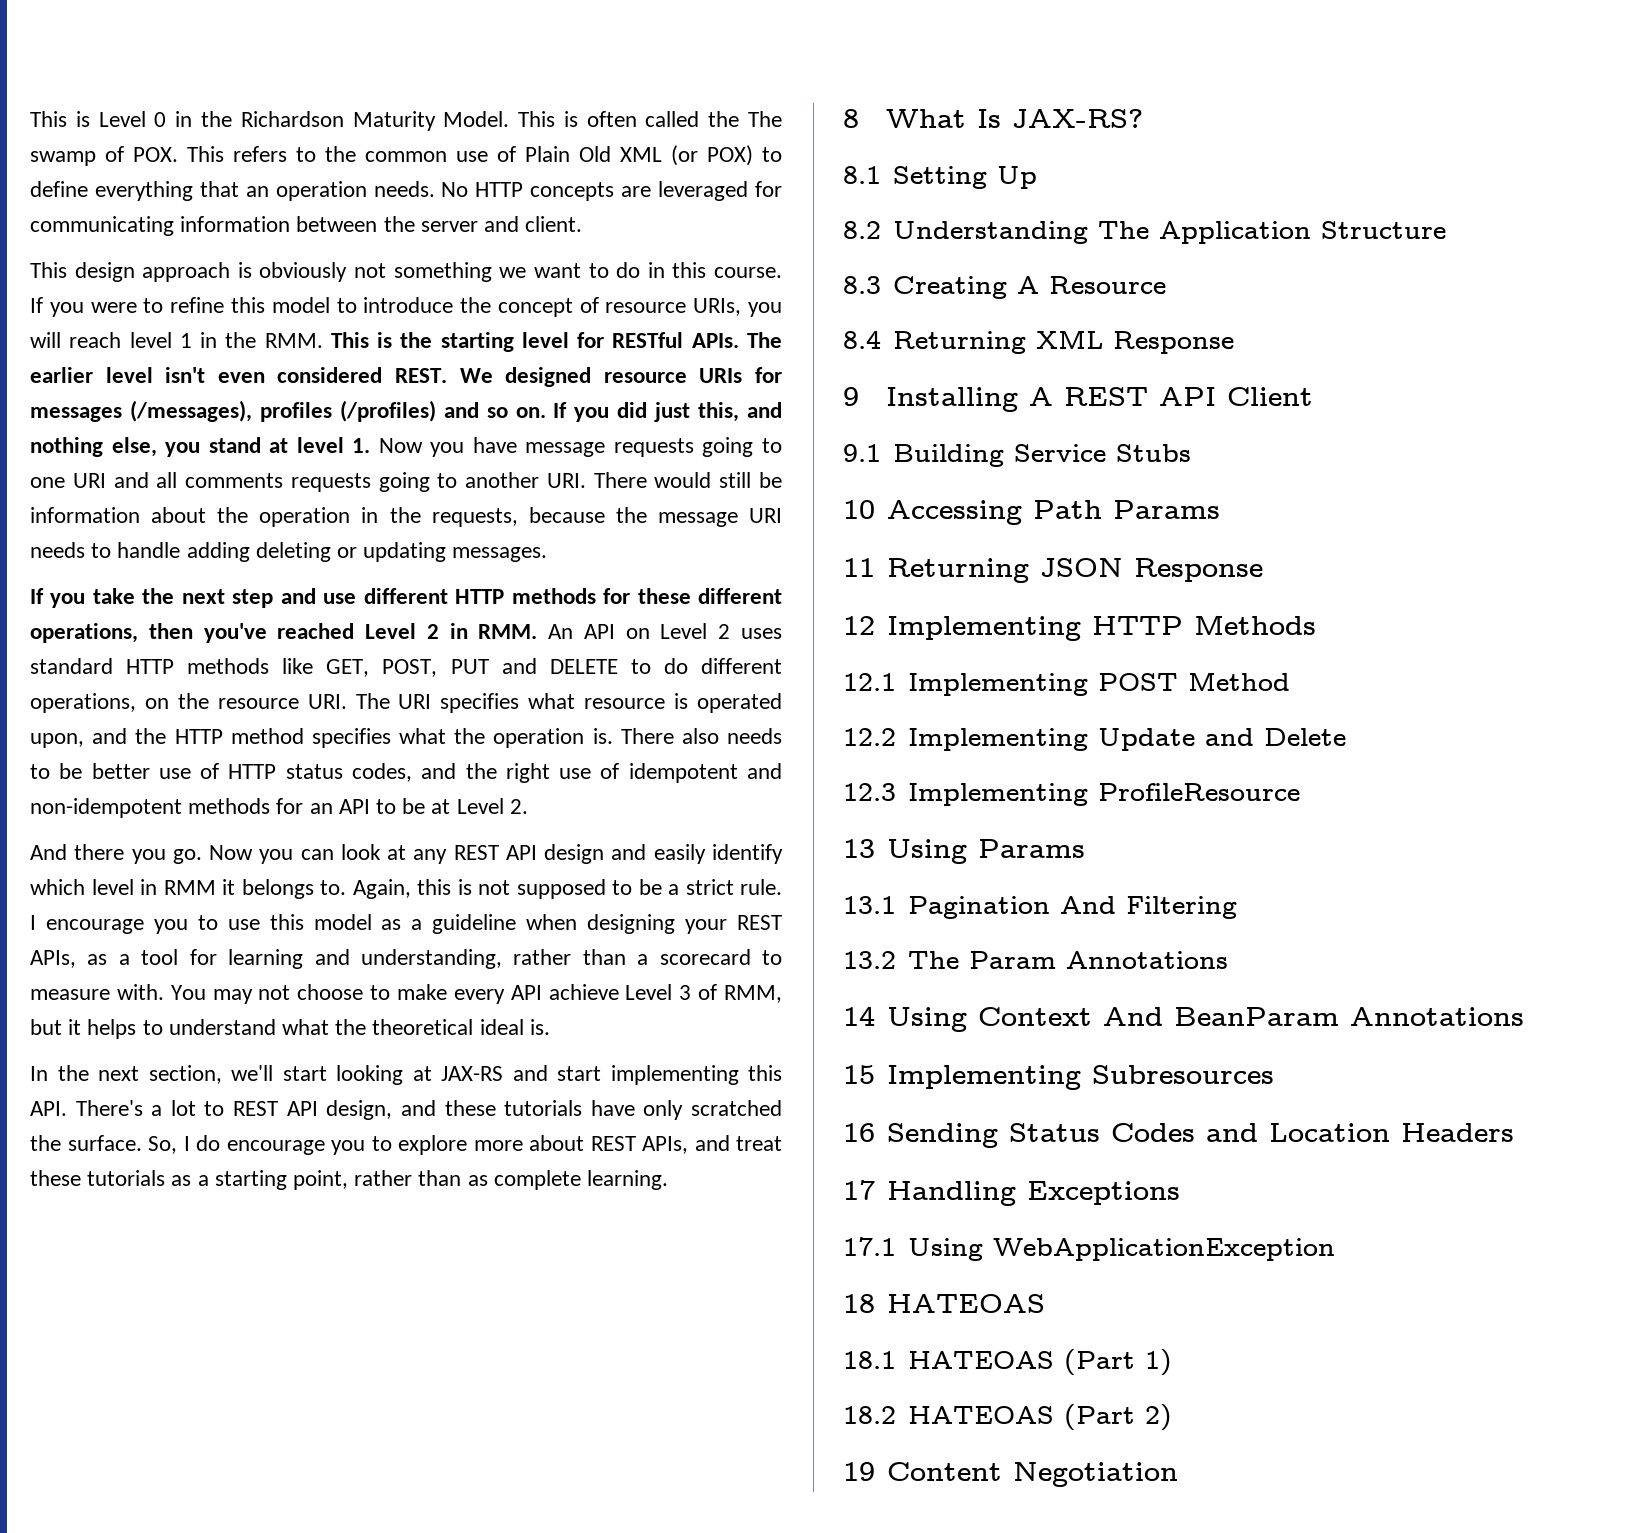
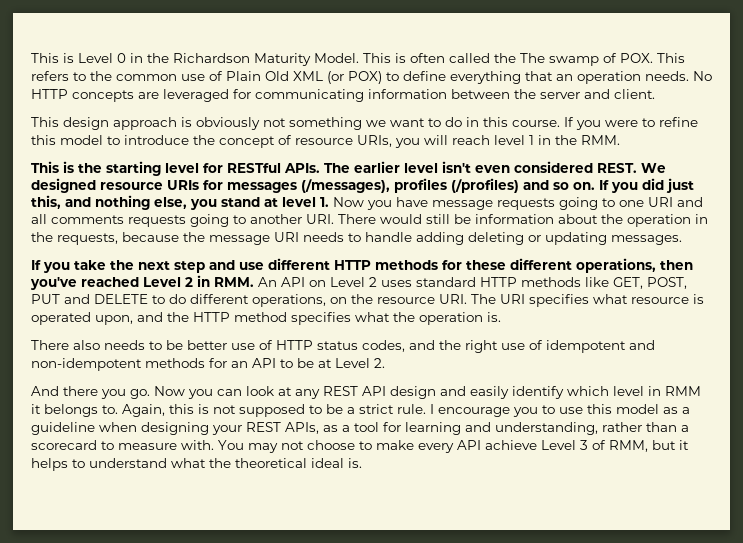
- If you were to refine this model to introduce the concept of resource URIs, you will reach level 1 in the RMM. This is the starting level for RESTful APIs.
+ If you were to refine this model to introduce the concept of resource URIs, you will reach level 1 in the RMM.
+ This is the starting level for RESTful APIs.
- If you take the next step and use different HTTP methods for these different operations, then you've reached Level 2 in RMM. An API on Level 2 uses standard HTTP methods like GET, POST, PUT and DELETE to do different operations, on the resource URI. The URI specifies what resource is operated upon, and the HTTP method specifies what the operation is. There also needs to be better use of HTTP status codes, and the right use of idempotent and non-idempotent methods for an API to be at Level 2.
+ If you take the next step and use different HTTP methods for these different operations, then you've reached Level 2 in RMM. An API on Level 2 uses standard HTTP methods like GET, POST, PUT and DELETE to do different operations, on the resource URI. The URI specifies what resource is operated upon, and the HTTP method specifies what the operation is.
+ There also needs to be better use of HTTP status codes, and the right use of idempotent and non-idempotent methods for an API to be at Level 2.
- In the next section, we'll start looking at JAX-RS and start implementing this API. There's a lot to REST API design, and these tutorials have only scratched the surface. So, I do encourage you to explore more about REST APIs, and treat these tutorials as a starting point, rather than as complete learning.
- 8 What Is JAX-RS?
- 8.1 Setting Up
- 8.2 Understanding The Application Structure
- 8.3 Creating A Resource
- 8.4 Returning XML Response
- 9 Installing A REST API Client
- 9.1 Building Service Stubs
- 10 Accessing Path Params
- 11 Returning JSON Response
- 12 Implementing HTTP Methods
- 12.1 Implementing POST Method
- 12.2 Implementing Update and Delete
- 12.3 Implementing ProfileResource
- 13 Using Params
- 13.1 Pagination And Filtering
- 13.2 The Param Annotations
- 14 Using Context And BeanParam Annotations
- 15 Implementing Subresources
- 16 Sending Status Codes and Location Headers
- 17 Handling Exceptions
- 17.1 Using WebApplicationException
- 18 HATEOAS
- 18.1 HATEOAS (Part 1)
- 18.2 HATEOAS (Part 2)
- 19 Content Negotiation

